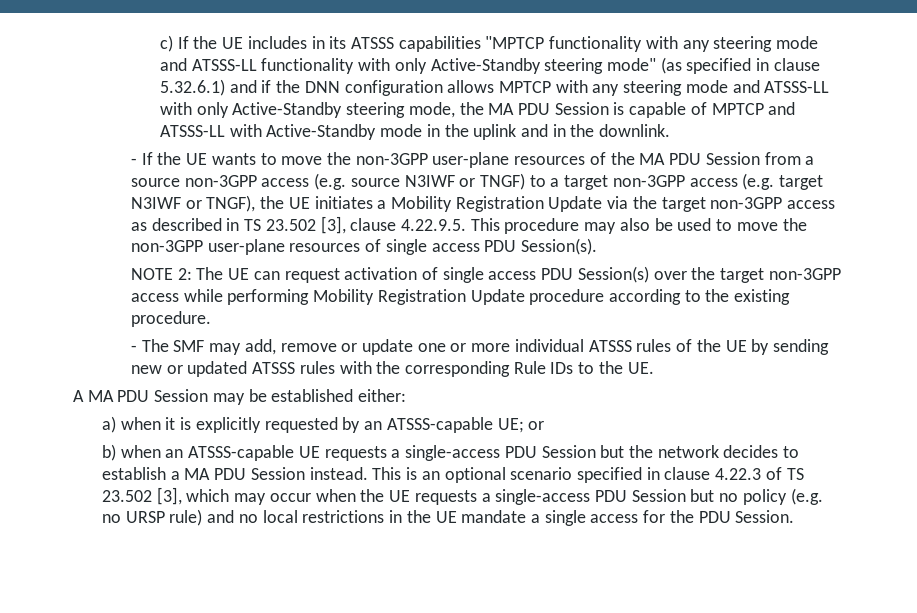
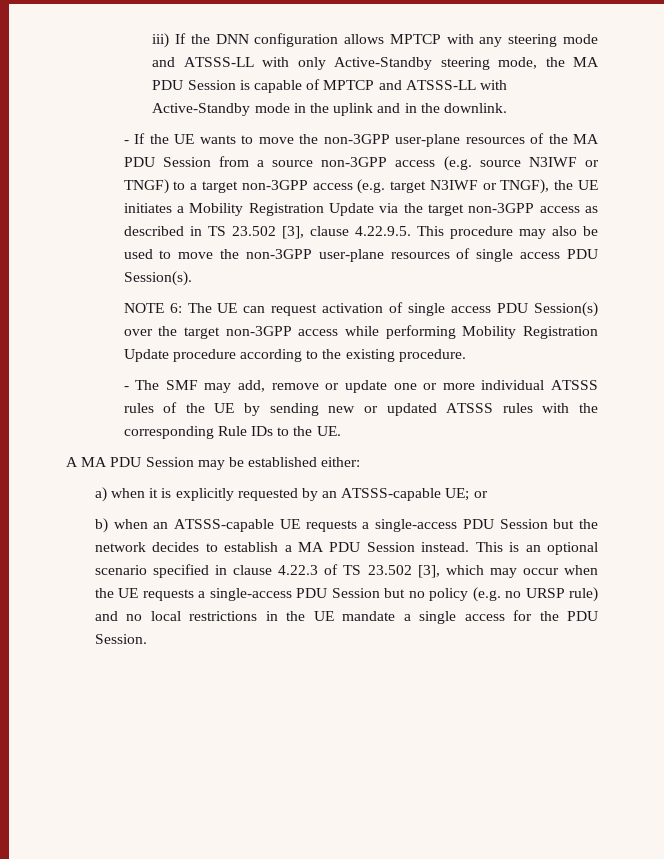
- c) If the UE includes in its ATSSS capabilities "MPTCP functionality with any steering mode and ATSSS-LL functionality with only Active-Standby steering mode" (as specified in clause 5.32.6.1) and if the DNN configuration allows MPTCP with any steering mode and ATSSS-LL with only Active-Standby steering mode, the MA PDU Session is capable of MPTCP and ATSSS-LL with Active-Standby mode in the uplink and in the downlink.
+ iii) If the DNN configuration allows MPTCP with any steering mode and ATSSS-LL with only Active-Standby steering mode, the MA PDU Session is capable of MPTCP and ATSSS-LL with Active-Standby mode in the uplink and in the downlink.
- NOTE 2: The UE can request activation of single access PDU Session(s) over the target non-3GPP access while performing Mobility Registration Update procedure according to the existing procedure.
+ NOTE 6: The UE can request activation of single access PDU Session(s) over the target non-3GPP access while performing Mobility Registration Update procedure according to the existing procedure.

